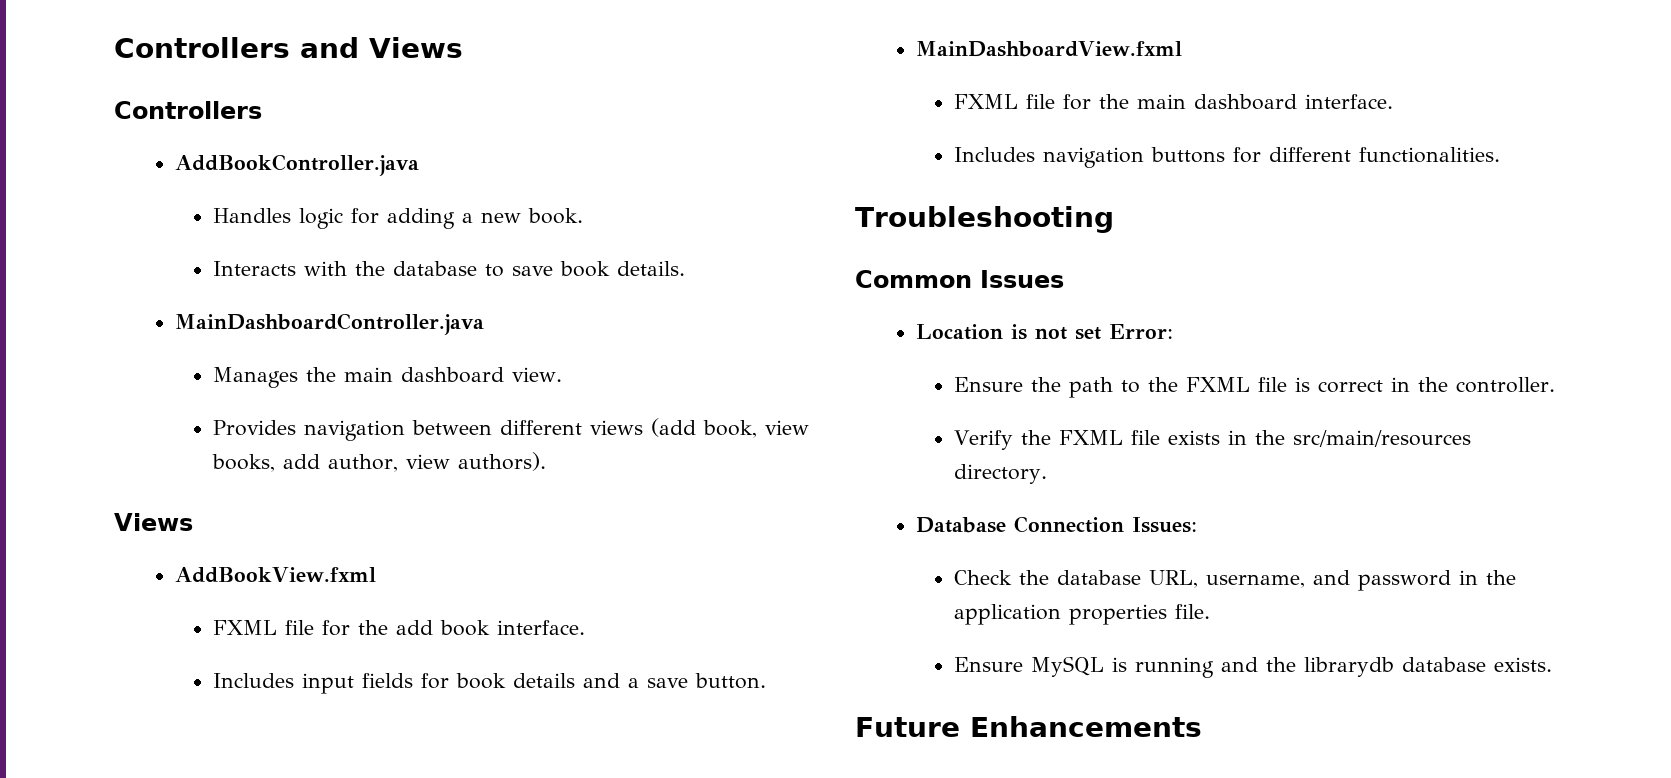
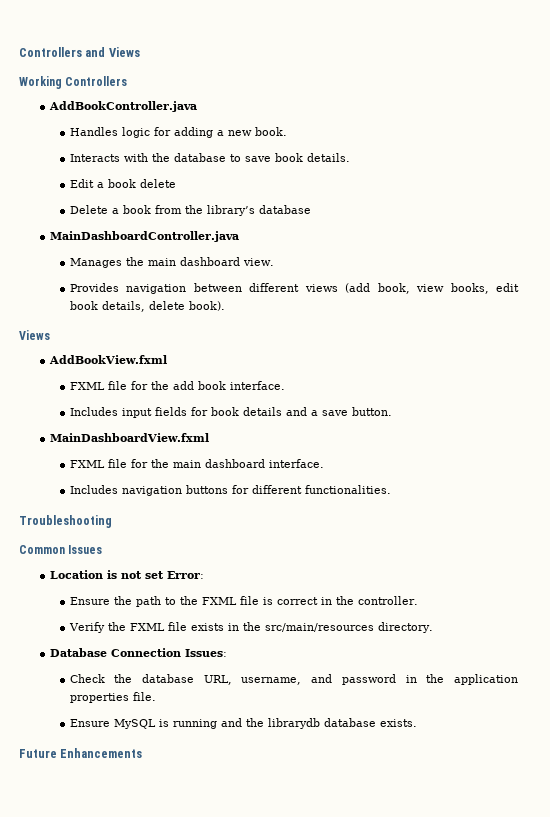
  Controllers and Views
- Controllers
+ Working Controllers
+ Edit a book delete
+ Delete a book from the library’s database
- Provides navigation between different views (add book, view books, add author, view authors).
+ Provides navigation between different views (add book, view books, edit book details, delete book).

